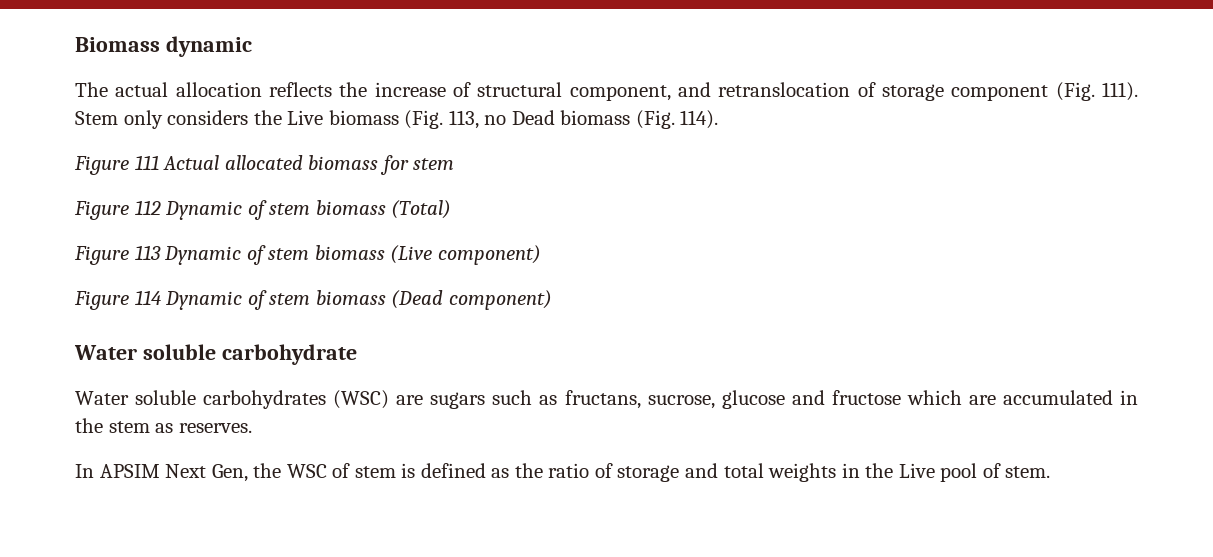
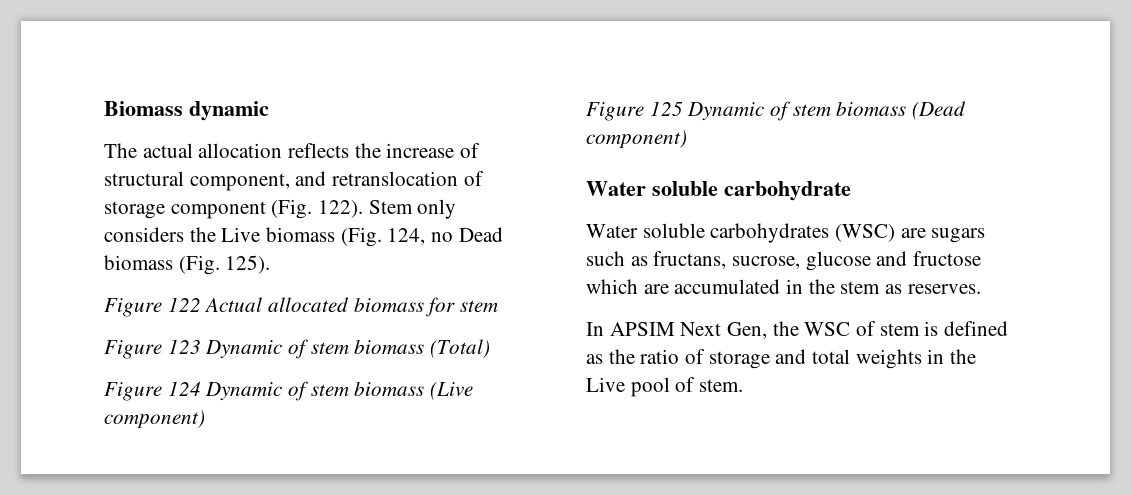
- The actual allocation reflects the increase of structural component, and retranslocation of storage component (Fig. 111).
+ The actual allocation reflects the increase of structural component, and retranslocation of storage component (Fig. 122).
- Stem only considers the Live biomass (Fig. 113, no Dead biomass (Fig. 114).
- Figure 111 Actual allocated biomass for stem
+ Stem only considers the Live biomass (Fig. 124, no Dead biomass (Fig. 125).
+ Figure 122 Actual allocated biomass for stem
- Figure 112 Dynamic of stem biomass (Total)
+ Figure 123 Dynamic of stem biomass (Total)
- Figure 113 Dynamic of stem biomass (Live component)
+ Figure 124 Dynamic of stem biomass (Live component)
- Figure 114 Dynamic of stem biomass (Dead component)
+ Figure 125 Dynamic of stem biomass (Dead component)

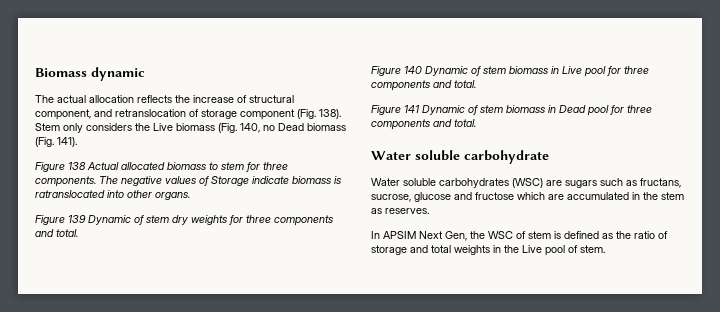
- The actual allocation reflects the increase of structural component, and retranslocation of storage component (Fig. 122).
+ The actual allocation reflects the increase of structural component, and retranslocation of storage component (Fig. 138).
- Stem only considers the Live biomass (Fig. 124, no Dead biomass (Fig. 125).
- Figure 122 Actual allocated biomass for stem
- Figure 123 Dynamic of stem biomass (Total)
- Figure 124 Dynamic of stem biomass (Live component)
- Figure 125 Dynamic of stem biomass (Dead component)
+ Stem only considers the Live biomass (Fig. 140, no Dead biomass (Fig. 141).
+ Figure 138 Actual allocated biomass to stem for three components. The negative values of Storage indicate biomass is ratranslocated into other organs.
+ Figure 139 Dynamic of stem dry weights for three components and total.
+ Figure 140 Dynamic of stem biomass in Live pool for three components and total.
+ Figure 141 Dynamic of stem biomass in Dead pool for three components and total.

